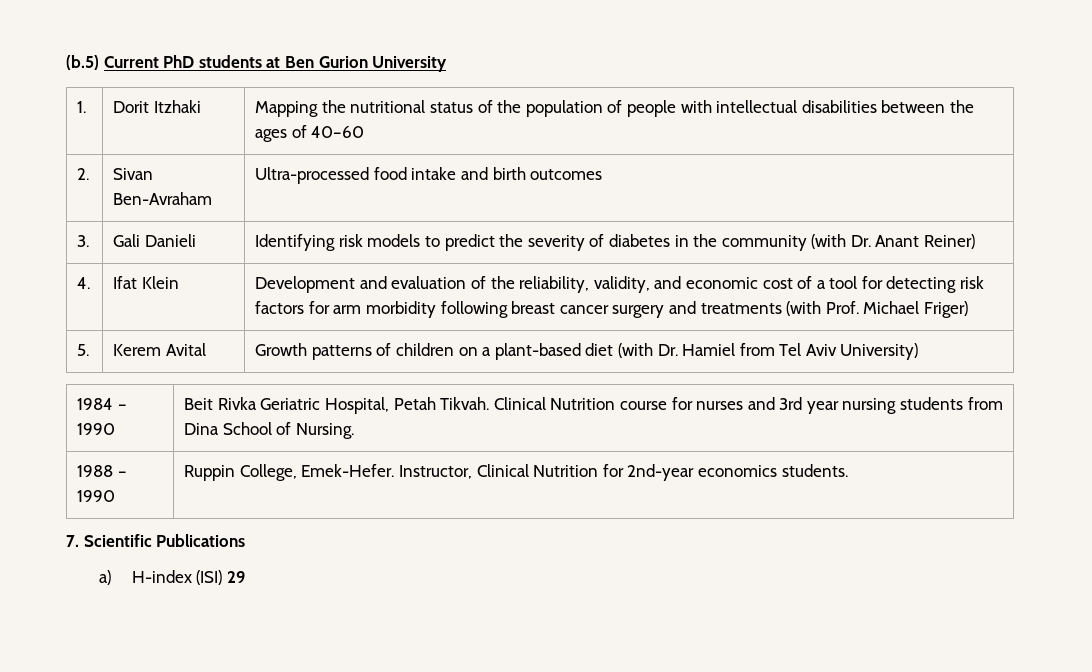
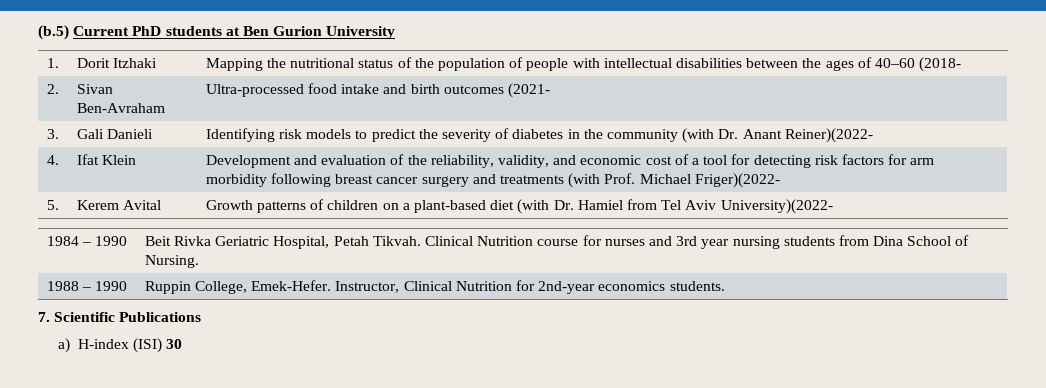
- 1. | Dorit Itzhaki | Mapping the nutritional status of the population of people with intellectual disabilities between the ages of 40–60
+ 1. | Dorit Itzhaki | Mapping the nutritional status of the population of people with intellectual disabilities between the ages of 40–60 (2018-
- 2. | Sivan Ben-Avraham | Ultra-processed food intake and birth outcomes
+ 2. | Sivan Ben-Avraham | Ultra-processed food intake and birth outcomes (2021-
- 3. | Gali Danieli | Identifying risk models to predict the severity of diabetes in the community (with Dr. Anant Reiner)
+ 3. | Gali Danieli | Identifying risk models to predict the severity of diabetes in the community (with Dr. Anant Reiner)(2022-
- 4. | Ifat Klein | Development and evaluation of the reliability, validity, and economic cost of a tool for detecting risk factors for arm morbidity following breast cancer surgery and treatments (with Prof. Michael Friger)
+ 4. | Ifat Klein | Development and evaluation of the reliability, validity, and economic cost of a tool for detecting risk factors for arm morbidity following breast cancer surgery and treatments (with Prof. Michael Friger)(2022-
- 5. | Kerem Avital | Growth patterns of children on a plant-based diet (with Dr. Hamiel from Tel Aviv University)
+ 5. | Kerem Avital | Growth patterns of children on a plant-based diet (with Dr. Hamiel from Tel Aviv University)(2022-
- a) H-index (ISI) 29
+ a) H-index (ISI) 30

